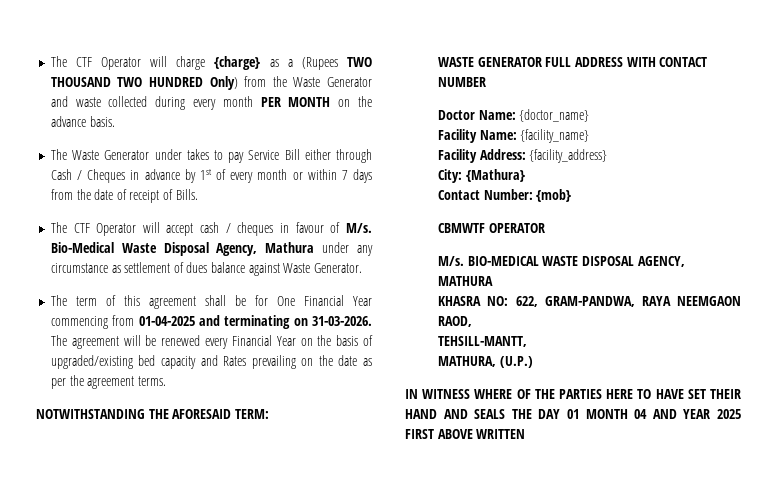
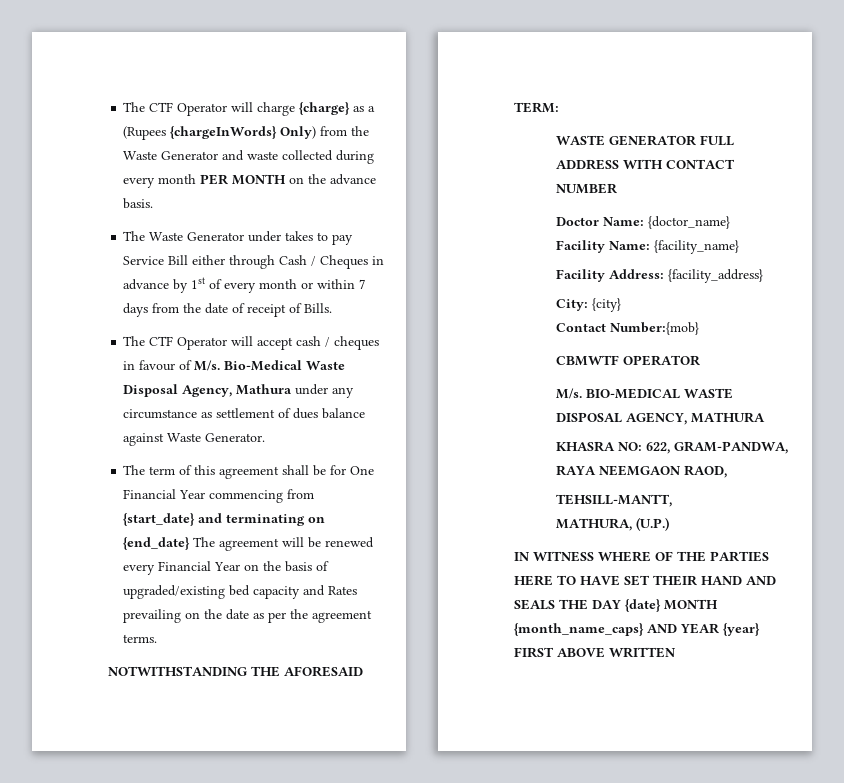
- The CTF Operator will charge {charge} as a (Rupees TWO THOUSAND TWO HUNDRED Only) from the Waste Generator and waste collected during every month PER MONTH on the advance basis.
+ The CTF Operator will charge {charge} as a (Rupees {chargeInWords} Only) from the Waste Generator and waste collected during every month PER MONTH on the advance basis.
- The term of this agreement shall be for One Financial Year commencing from 01-04-2025 and terminating on 31-03-2026. The agreement will be renewed every Financial Year on the basis of upgraded/existing bed capacity and Rates prevailing on the date as per the agreement terms.
+ The term of this agreement shall be for One Financial Year commencing from {start_date} and terminating on {end_date} The agreement will be renewed every Financial Year on the basis of upgraded/existing bed capacity and Rates prevailing on the date as per the agreement terms.
- City: {Mathura}
+ City: {city}
- Contact Number: {mob}
+ Contact Number:{mob}
- IN WITNESS WHERE OF THE PARTIES HERE TO HAVE SET THEIR HAND AND SEALS THE DAY 01 MONTH 04 AND YEAR 2025 FIRST ABOVE WRITTEN
+ IN WITNESS WHERE OF THE PARTIES HERE TO HAVE SET THEIR HAND AND SEALS THE DAY {date} MONTH {month_name_caps} AND YEAR {year} FIRST ABOVE WRITTEN

